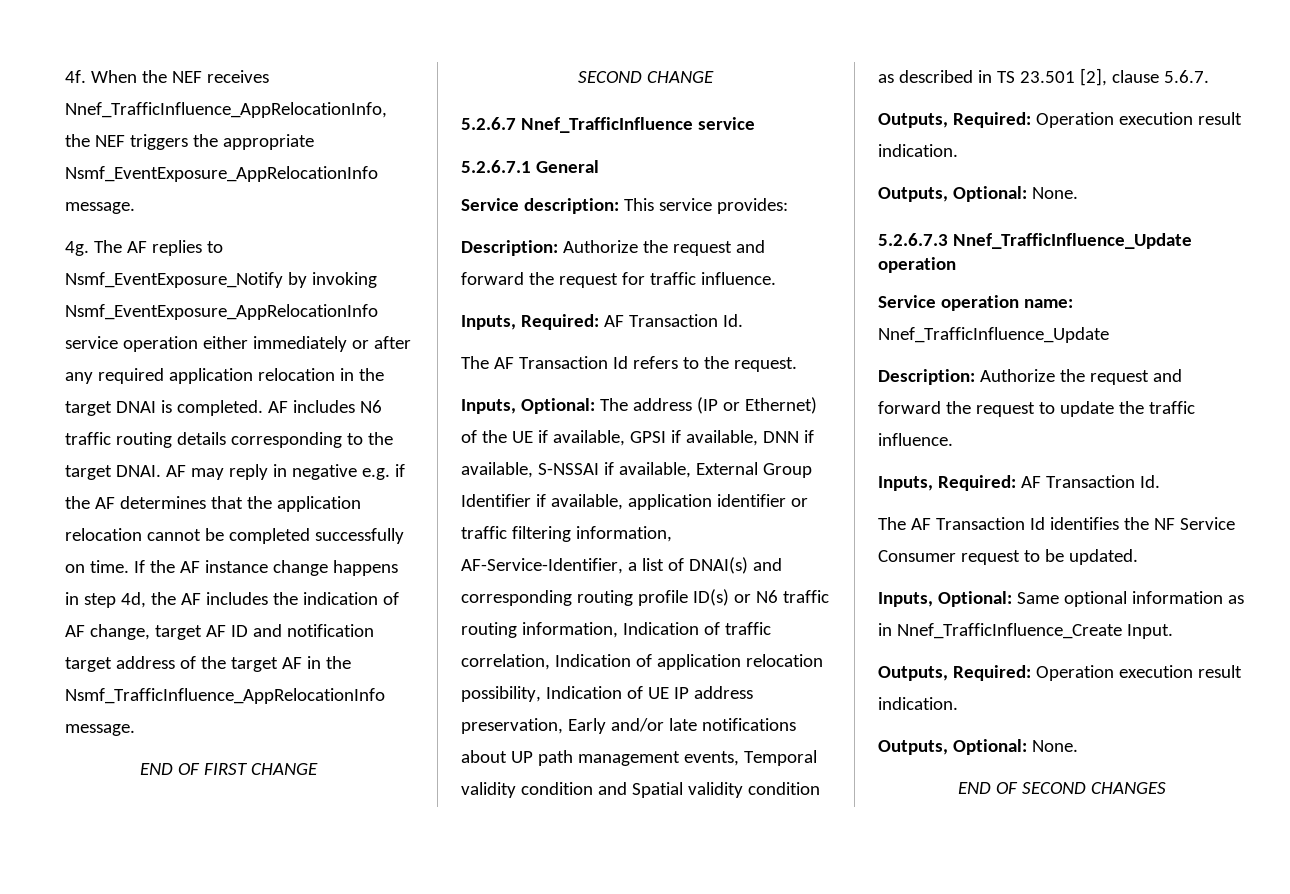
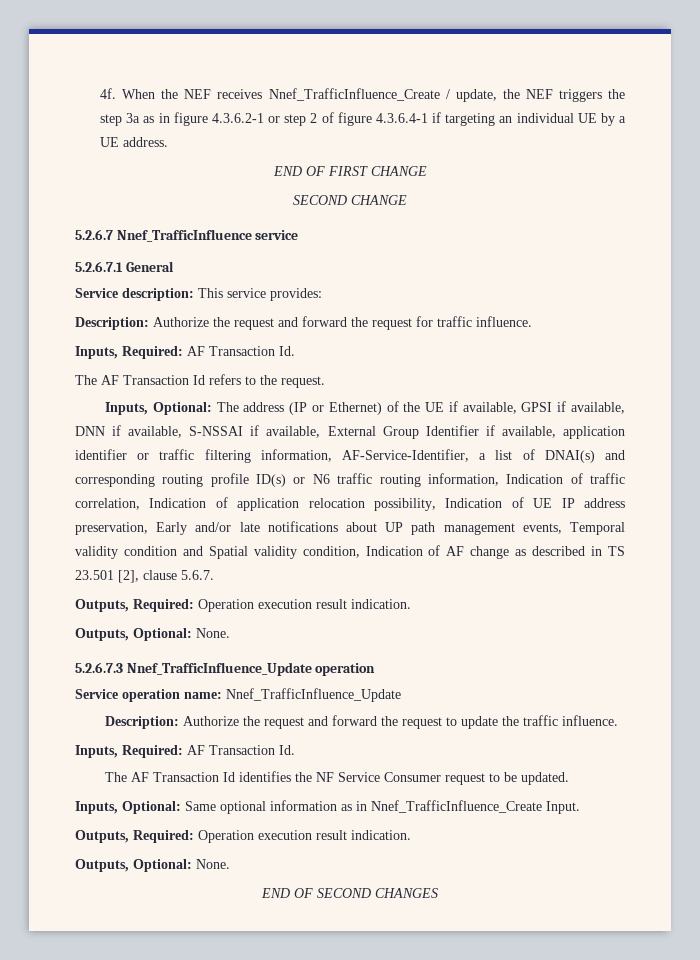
- When the NEF receives Nnef_TrafficInfluence_AppRelocationInfo, the NEF triggers the appropriate Nsmf_EventExposure_AppRelocationInfo message.
- 4g. The AF replies to Nsmf_EventExposure_Notify by invoking Nsmf_EventExposure_AppRelocationInfo service operation either immediately or after any required application relocation in the target DNAI is completed. AF includes N6 traffic routing details corresponding to the target DNAI. AF may reply in negative e.g. if the AF determines that the application relocation cannot be completed successfully on time. If the AF instance change happens in step 4d, the AF includes the indication of AF change, target AF ID and notification target address of the target AF in the Nsmf_TrafficInfluence_AppRelocationInfo message.
+ When the NEF receives Nnef_TrafficInfluence_Create / update, the NEF triggers the step 3a as in figure 4.3.6.2-1 or step 2 of figure 4.3.6.4-1 if targeting an individual UE by a UE address.
- The address (IP or Ethernet) of the UE if available, GPSI if available, DNN if available, S-NSSAI if available, External Group Identifier if available, application identifier or traffic filtering information, AF-Service-Identifier, a list of DNAI(s) and corresponding routing profile ID(s) or N6 traffic routing information, Indication of traffic correlation, Indication of application relocation possibility, Indication of UE IP address preservation, Early and/or late notifications about UP path management events, Temporal validity condition and Spatial validity condition as described in TS 23.501 [2], clause 5.6.7.
+ The address (IP or Ethernet) of the UE if available, GPSI if available, DNN if available, S-NSSAI if available, External Group Identifier if available, application identifier or traffic filtering information, AF-Service-Identifier, a list of DNAI(s) and corresponding routing profile ID(s) or N6 traffic routing information, Indication of traffic correlation, Indication of application relocation possibility, Indication of UE IP address preservation, Early and/or late notifications about UP path management events, Temporal validity condition and Spatial validity condition, Indication of AF change as described in TS 23.501 [2], clause 5.6.7.

